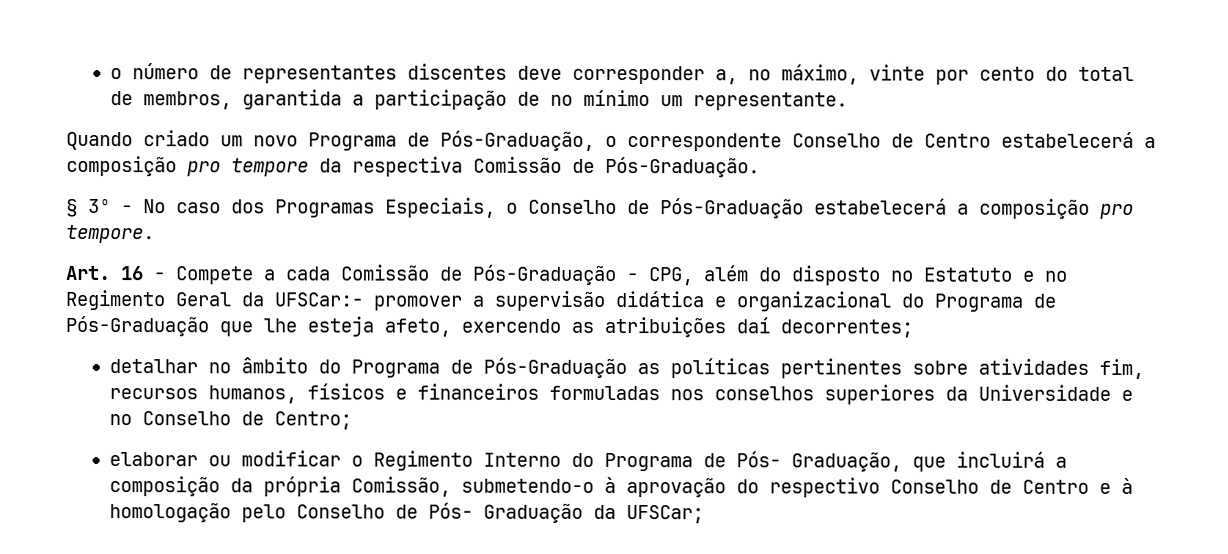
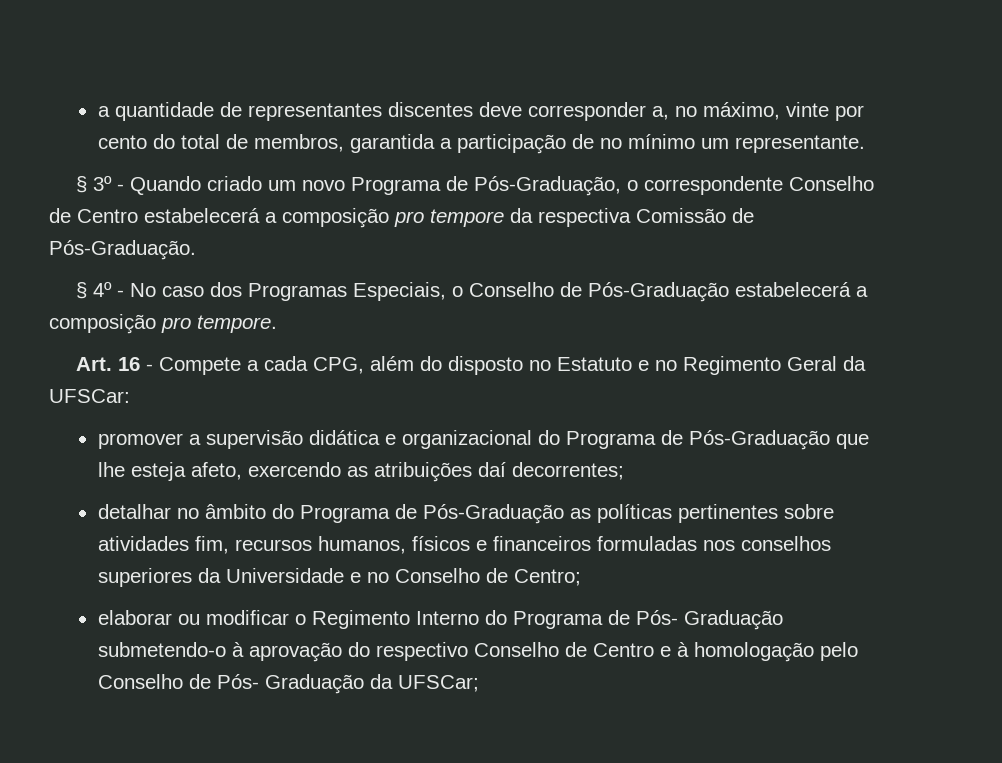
- o número de representantes discentes deve corresponder a, no máximo, vinte por cento do total de membros, garantida a participação de no mínimo um representante.
+ a quantidade de representantes discentes deve corresponder a, no máximo, vinte por cento do total de membros, garantida a participação de no mínimo um representante.
- Quando criado um novo Programa de Pós-Graduação, o correspondente Conselho de Centro estabelecerá a composição pro tempore da respectiva Comissão de Pós-Graduação.
+ § 3º - Quando criado um novo Programa de Pós-Graduação, o correspondente Conselho de Centro estabelecerá a composição pro tempore da respectiva Comissão de Pós-Graduação.
- § 3º - No caso dos Programas Especiais, o Conselho de Pós-Graduação estabelecerá a composição pro tempore.
+ § 4º - No caso dos Programas Especiais, o Conselho de Pós-Graduação estabelecerá a composição pro tempore.
- Art. 16 - Compete a cada Comissão de Pós-Graduação - CPG, além do disposto no Estatuto e no Regimento Geral da UFSCar:- promover a supervisão didática e organizacional do Programa de Pós-Graduação que lhe esteja afeto, exercendo as atribuições daí decorrentes;
+ Art. 16 - Compete a cada CPG, além do disposto no Estatuto e no Regimento Geral da UFSCar:
+ promover a supervisão didática e organizacional do Programa de Pós-Graduação que lhe esteja afeto, exercendo as atribuições daí decorrentes;
- elaborar ou modificar o Regimento Interno do Programa de Pós- Graduação, que incluirá a composição da própria Comissão, submetendo-o à aprovação do respectivo Conselho de Centro e à homologação pelo Conselho de Pós- Graduação da UFSCar;
+ elaborar ou modificar o Regimento Interno do Programa de Pós- Graduação submetendo-o à aprovação do respectivo Conselho de Centro e à homologação pelo Conselho de Pós- Graduação da UFSCar;

